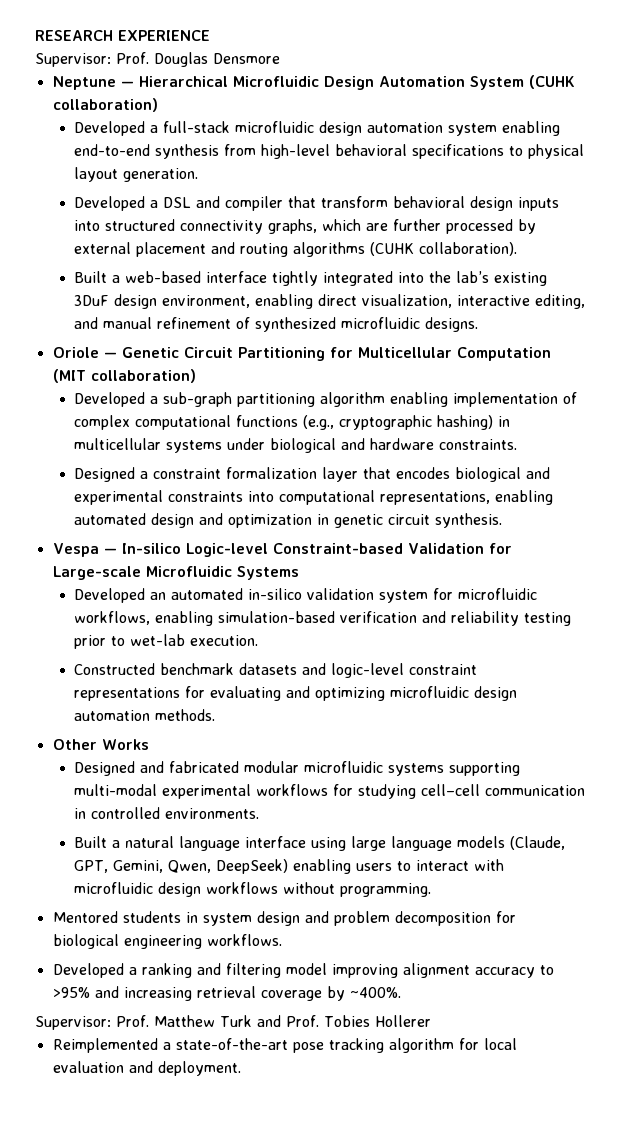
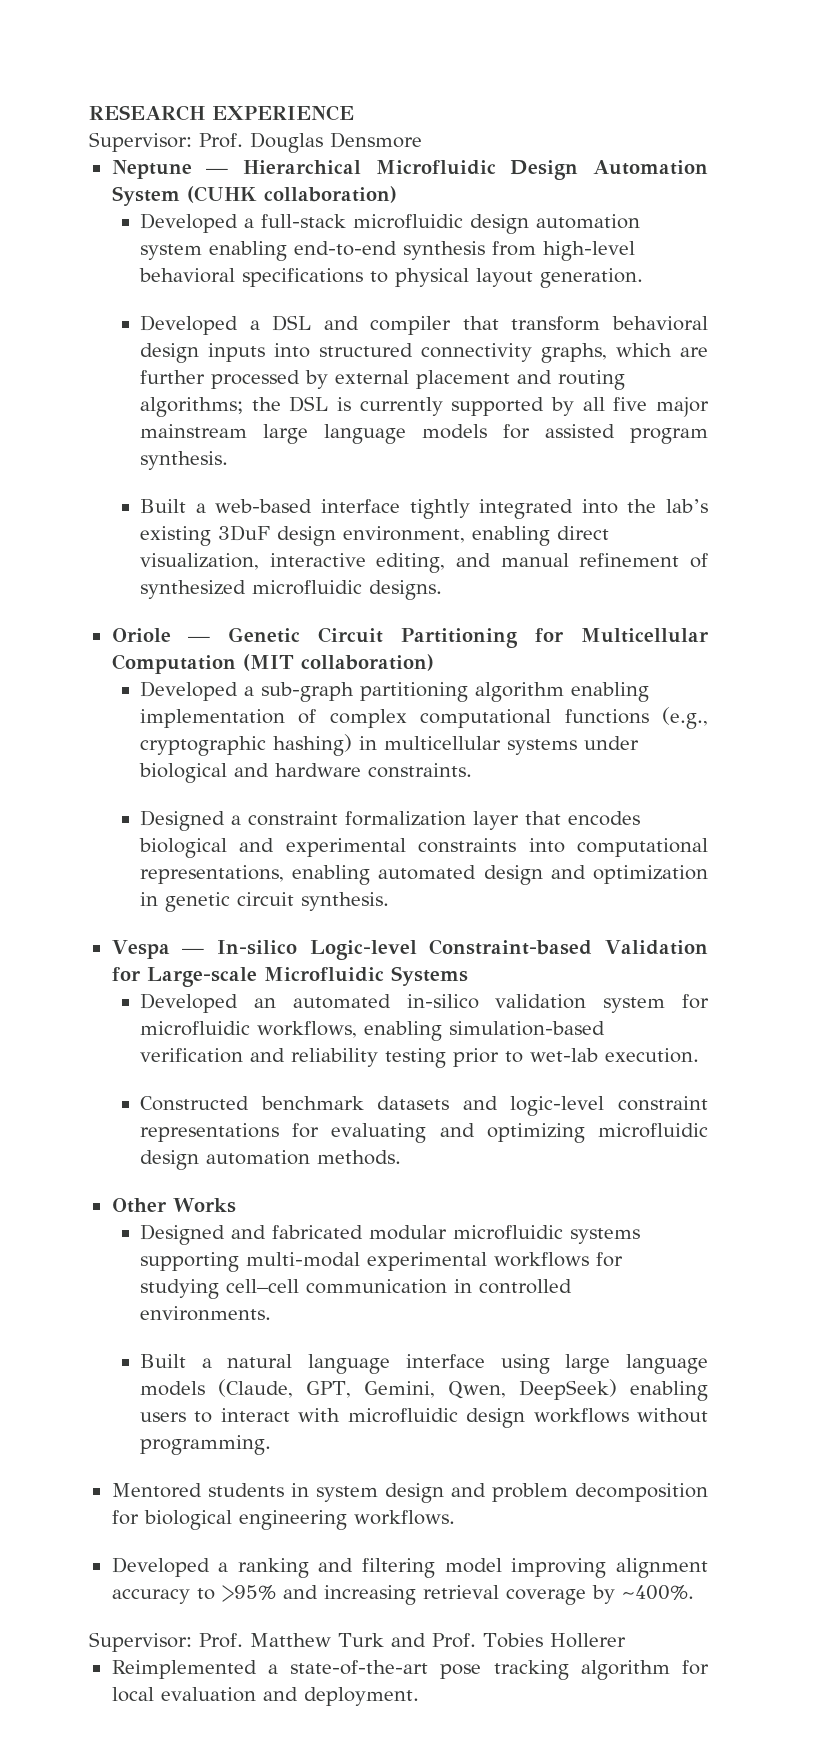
- Developed a DSL and compiler that transform behavioral design inputs into structured connectivity graphs, which are further processed by external placement and routing algorithms (CUHK collaboration).
+ Developed a DSL and compiler that transform behavioral design inputs into structured connectivity graphs, which are further processed by external placement and routing algorithms; the DSL is currently supported by all five major mainstream large language models for assisted program synthesis.

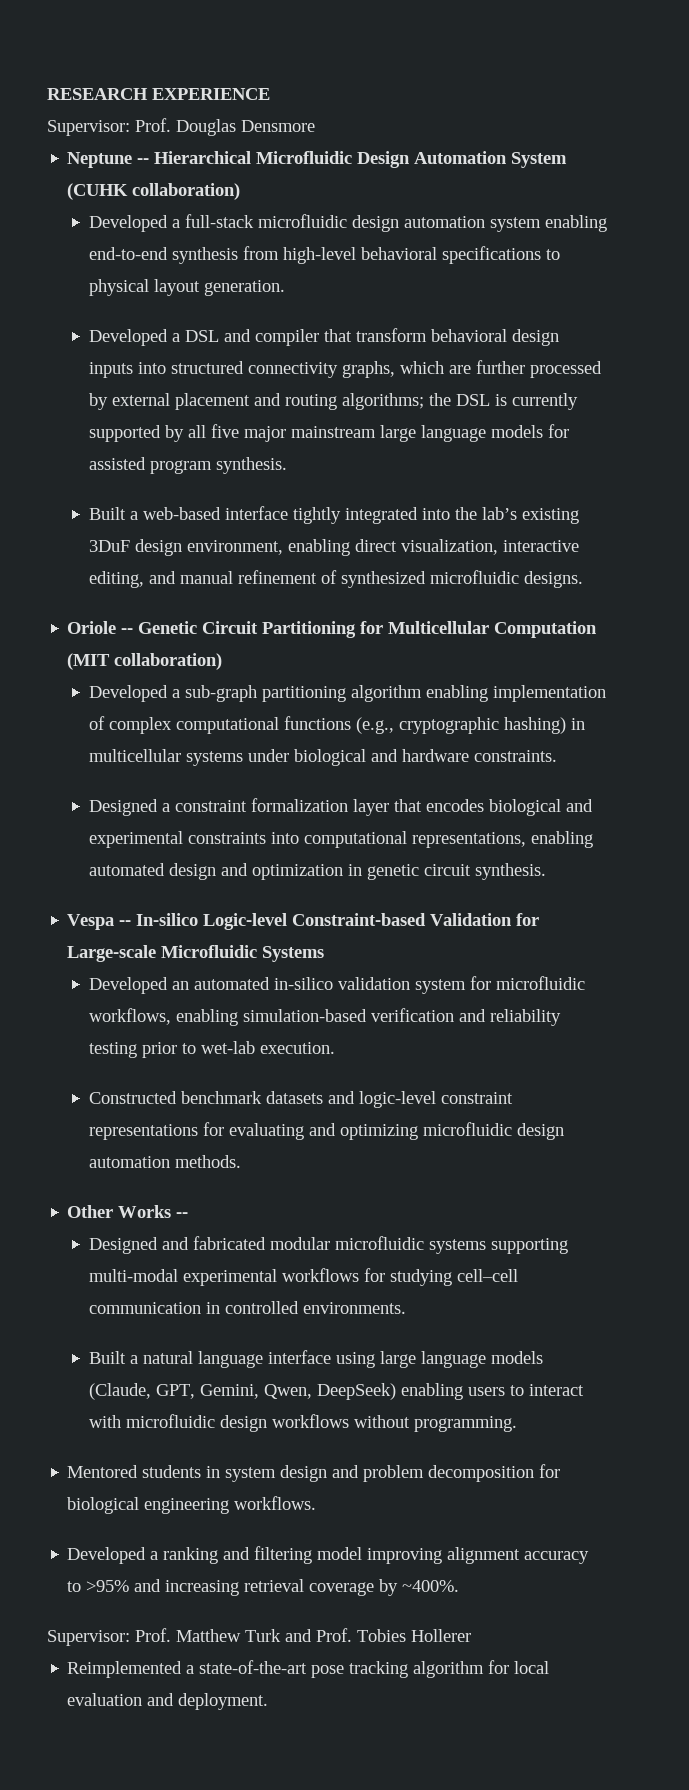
- Neptune — Hierarchical Microfluidic Design Automation System (CUHK collaboration)
+ Neptune -- Hierarchical Microfluidic Design Automation System (CUHK collaboration)
- Oriole — Genetic Circuit Partitioning for Multicellular Computation (MIT collaboration)
+ Oriole -- Genetic Circuit Partitioning for Multicellular Computation (MIT collaboration)
- Vespa — In-silico Logic-level Constraint-based Validation for Large-scale Microfluidic Systems
+ Vespa -- In-silico Logic-level Constraint-based Validation for Large-scale Microfluidic Systems
- Other Works
+ Other Works --

